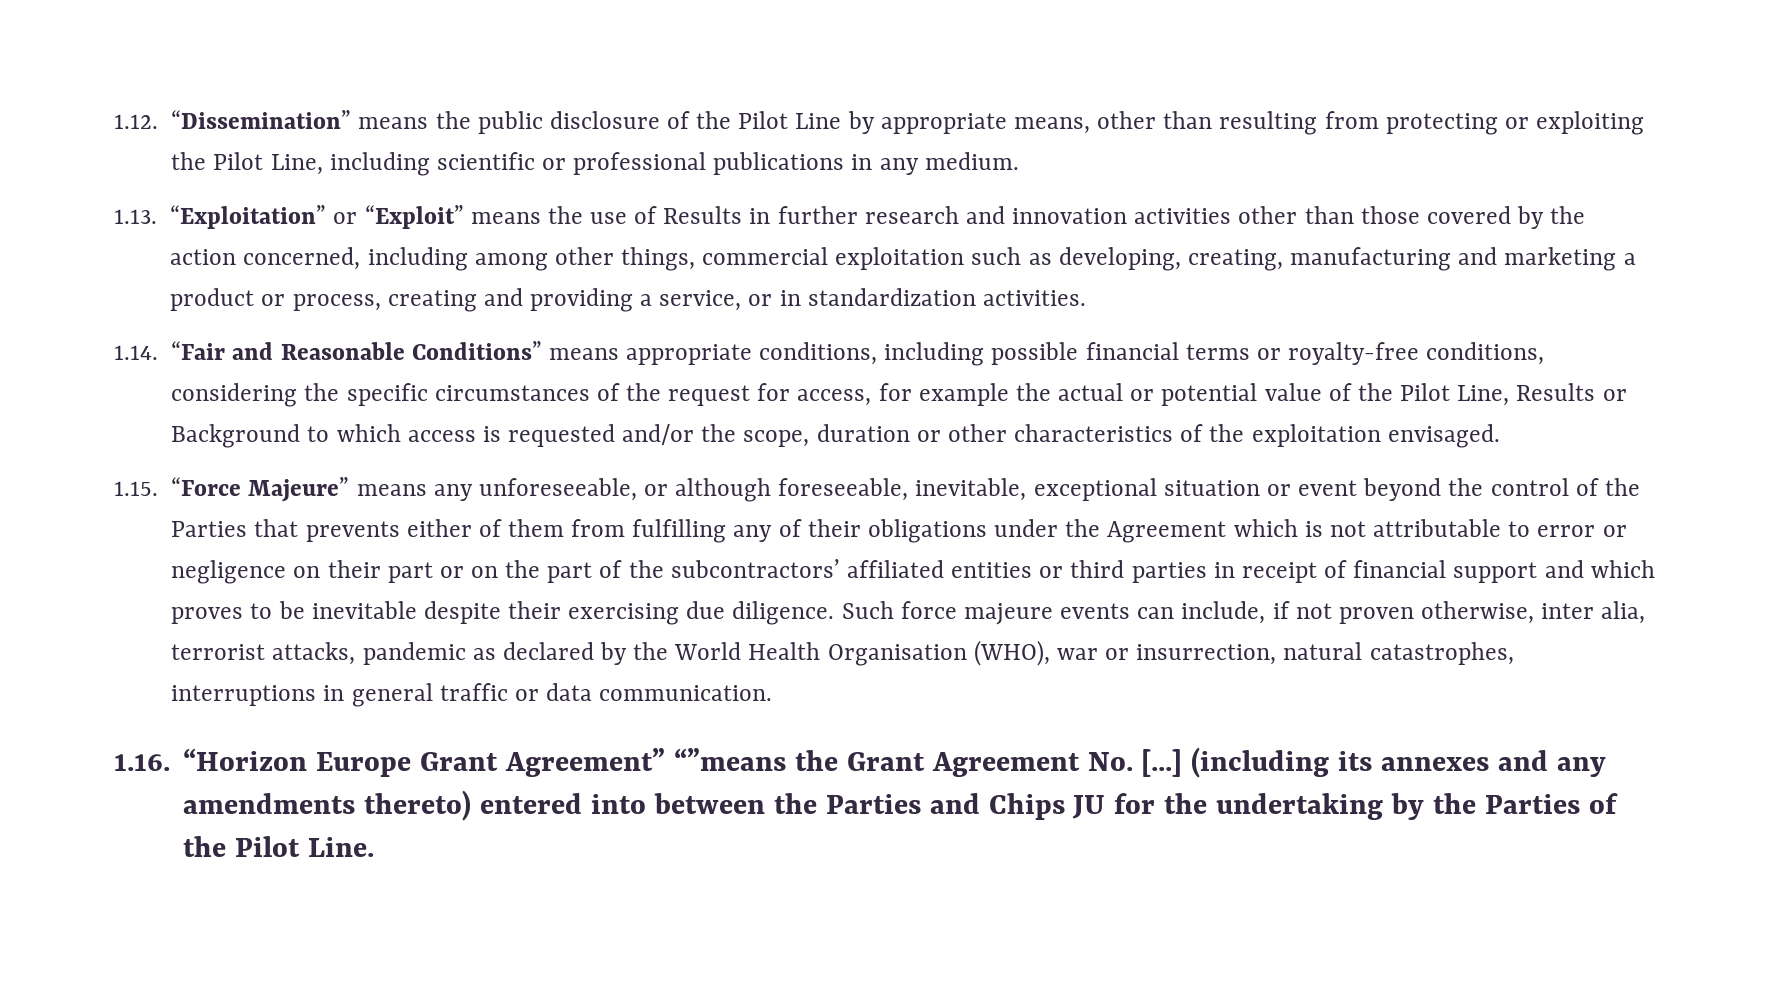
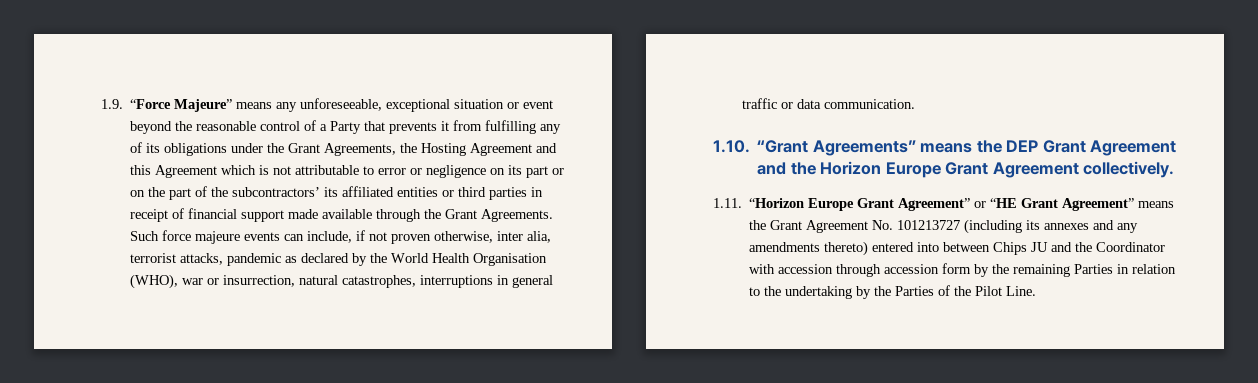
- 1.12. “Dissemination” means the public disclosure of the Pilot Line by appropriate means, other than resulting from protecting or exploiting the Pilot Line, including scientific or professional publications in any medium.
- 1.13. “Exploitation” or “Exploit” means the use of Results in further research and innovation activities other than those covered by the action concerned, including among other things, commercial exploitation such as developing, creating, manufacturing and marketing a product or process, creating and providing a service, or in standardization activities.
- 1.14. “Fair and Reasonable Conditions” means appropriate conditions, including possible financial terms or royalty-free conditions, considering the specific circumstances of the request for access, for example the actual or potential value of the Pilot Line, Results or Background to which access is requested and/or the scope, duration or other characteristics of the exploitation envisaged.
- 1.15. “Force Majeure” means any unforeseeable, or although foreseeable, inevitable, exceptional situation or event beyond the control of the Parties that prevents either of them from fulfilling any of their obligations under the Agreement which is not attributable to error or negligence on their part or on the part of the subcontractors’ affiliated entities or third parties in receipt of financial support and which proves to be inevitable despite their exercising due diligence.
+ 1.9. “Force Majeure” means any unforeseeable, exceptional situation or event beyond the reasonable control of a Party that prevents it from fulfilling any of its obligations under the Grant Agreements, the Hosting Agreement and this Agreement which is not attributable to error or negligence on its part or on the part of the subcontractors’ its affiliated entities or third parties in receipt of financial support made available through the Grant Agreements.
- 1.16. “Horizon Europe Grant Agreement” “”means the Grant Agreement No. [...] (including its annexes and any amendments thereto) entered into between the Parties and Chips JU for the undertaking by the Parties of the Pilot Line.
+ 1.10. “Grant Agreements” means the DEP Grant Agreement and the Horizon Europe Grant Agreement collectively.
+ 1.11. “Horizon Europe Grant Agreement” or “HE Grant Agreement” means the Grant Agreement No. 101213727 (including its annexes and any amendments thereto) entered into between Chips JU and the Coordinator with accession through accession form by the remaining Parties in relation to the undertaking by the Parties of the Pilot Line.

